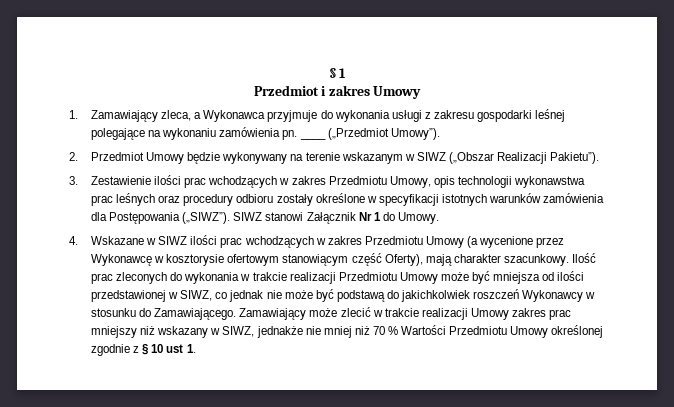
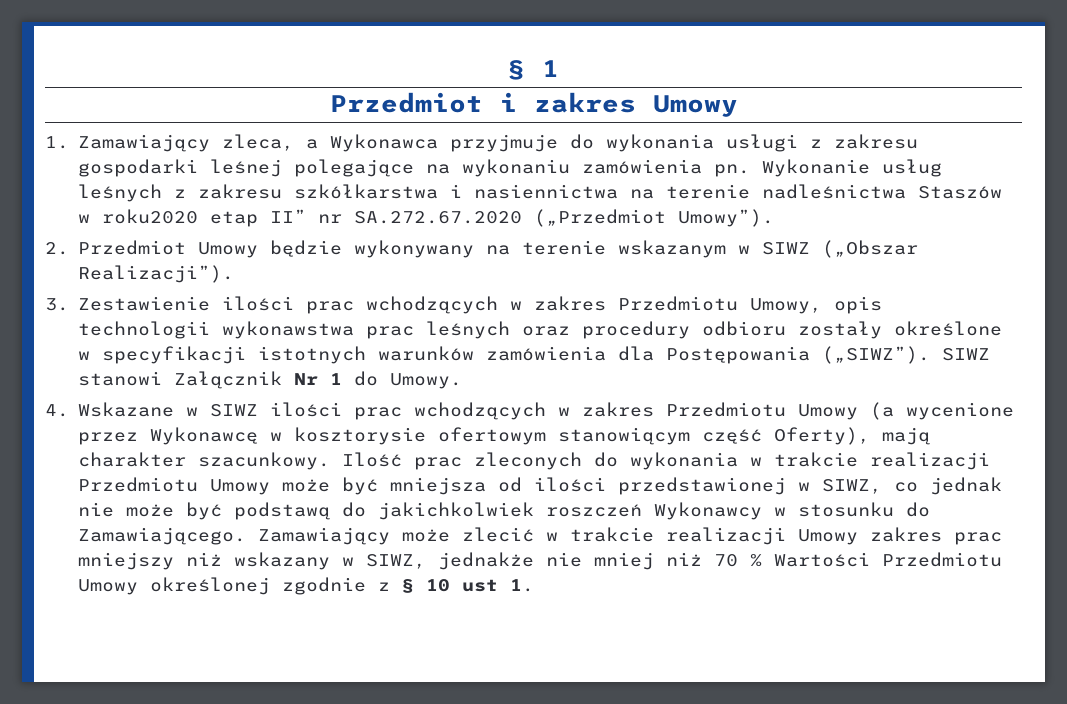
- ____ („Przedmiot Umowy”).
+ Wykonanie usług leśnych z zakresu szkółkarstwa i nasiennictwa na terenie nadleśnictwa Staszów w roku2020 etap II” nr SA.272.67.2020 („Przedmiot Umowy”).
- 2. Przedmiot Umowy będzie wykonywany na terenie wskazanym w SIWZ („Obszar Realizacji Pakietu”).
+ 2. Przedmiot Umowy będzie wykonywany na terenie wskazanym w SIWZ („Obszar Realizacji”).

